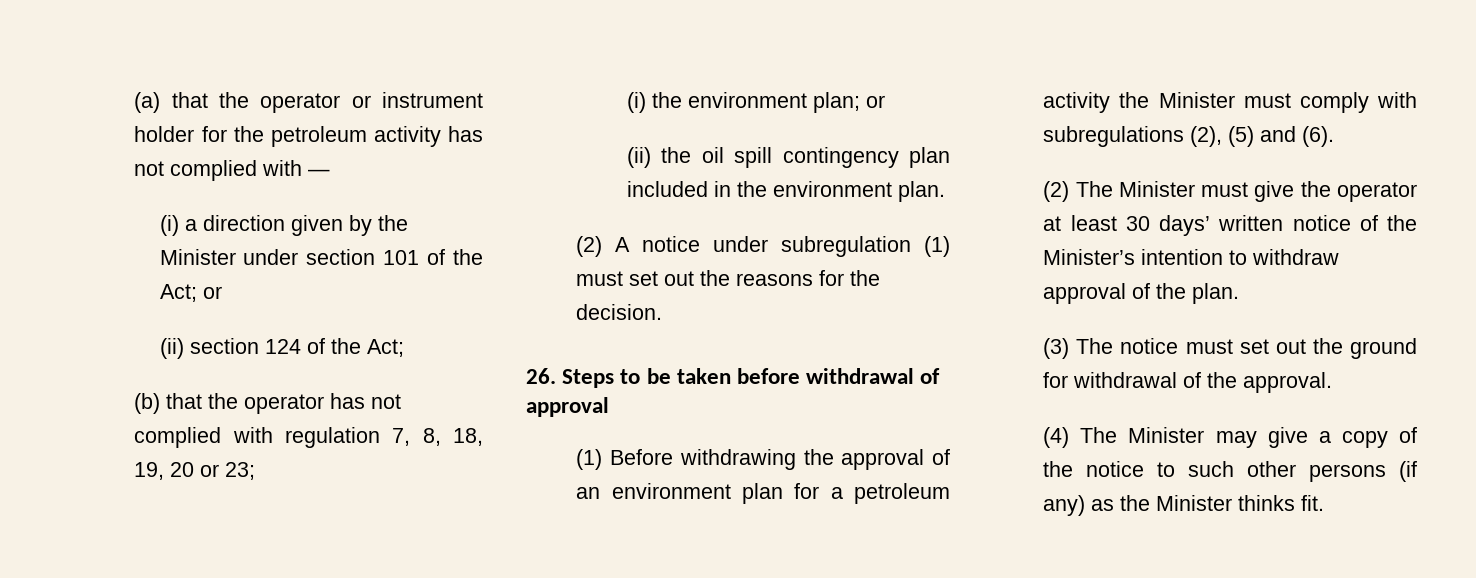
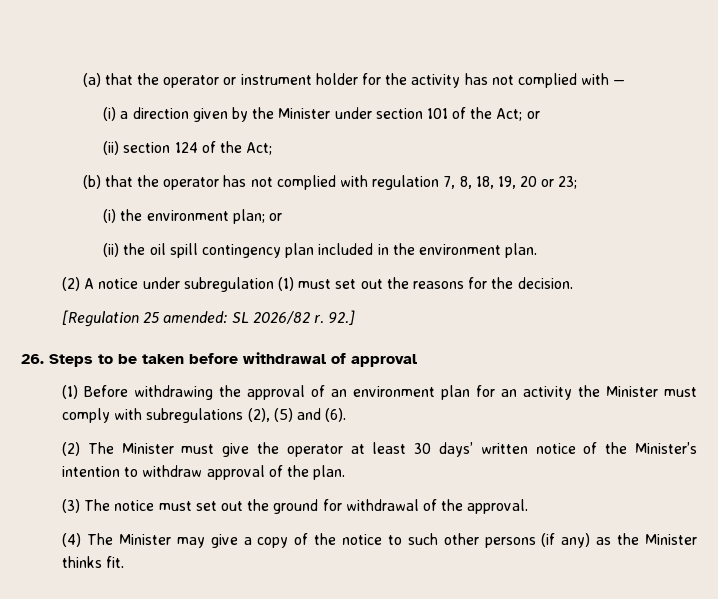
- (a) that the operator or instrument holder for the petroleum activity has not complied with —
+ (a) that the operator or instrument holder for the activity has not complied with —
+ [Regulation 25 amended: SL 2026/82 r. 92.]
- (1) Before withdrawing the approval of an environment plan for a petroleum activity the Minister must comply with subregulations (2), (5) and (6).
+ (1) Before withdrawing the approval of an environment plan for an activity the Minister must comply with subregulations (2), (5) and (6).

